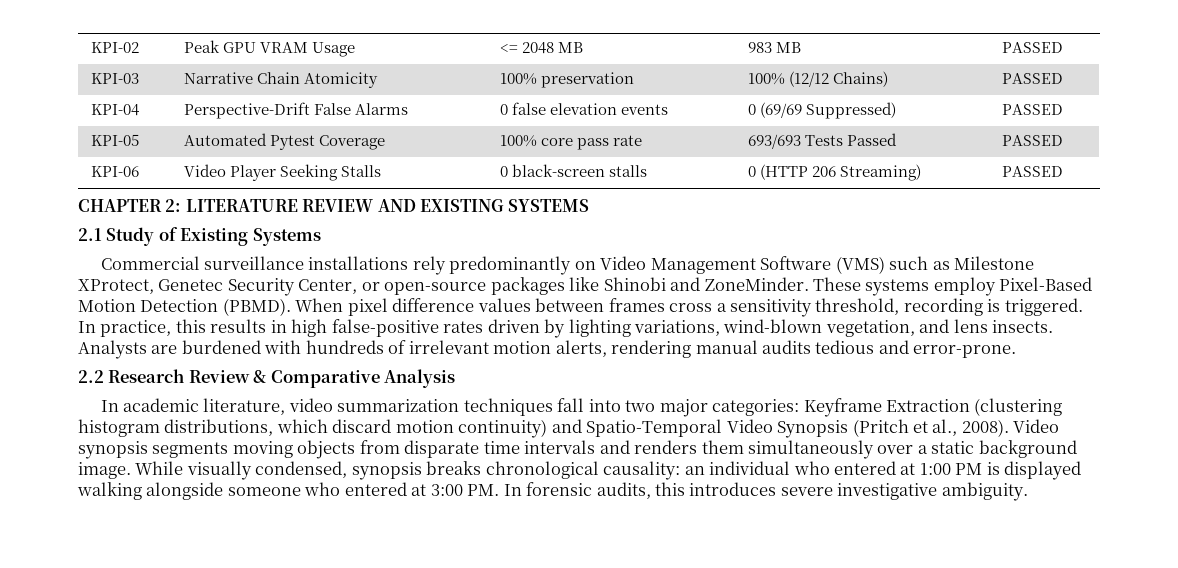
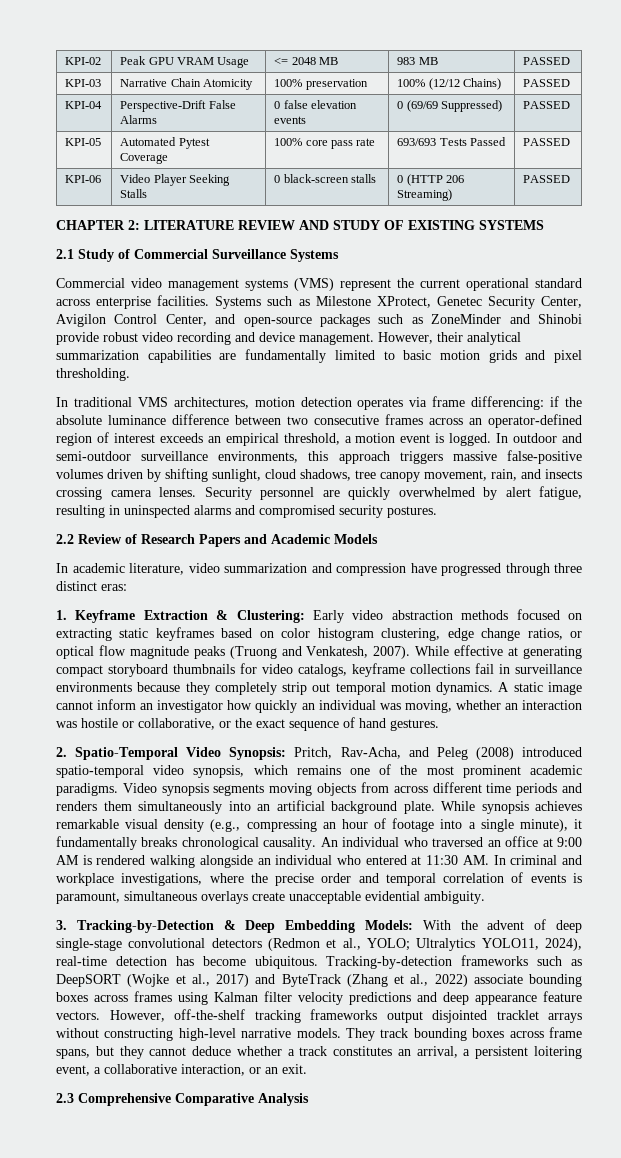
- CHAPTER 2: LITERATURE REVIEW AND EXISTING SYSTEMS
+ CHAPTER 2: LITERATURE REVIEW AND STUDY OF EXISTING SYSTEMS
- 2.1 Study of Existing Systems
+ 2.1 Study of Commercial Surveillance Systems
- Commercial surveillance installations rely predominantly on Video Management Software (VMS) such as Milestone XProtect, Genetec Security Center, or open-source packages like Shinobi and ZoneMinder. These systems employ Pixel-Based Motion Detection (PBMD). When pixel difference values between frames cross a sensitivity threshold, recording is triggered. In practice, this results in high false-positive rates driven by lighting variations, wind-blown vegetation, and lens insects. Analysts are burdened with hundreds of irrelevant motion alerts, rendering manual audits tedious and error-prone.
- 2.2 Research Review & Comparative Analysis
+ Commercial video management systems (VMS) represent the current operational standard across enterprise facilities. Systems such as Milestone XProtect, Genetec Security Center, Avigilon Control Center, and open-source packages such as ZoneMinder and Shinobi provide robust video recording and device management. However, their analytical summarization capabilities are fundamentally limited to basic motion grids and pixel thresholding.
+ In traditional VMS architectures, motion detection operates via frame differencing: if the absolute luminance difference between two consecutive frames across an operator-defined region of interest exceeds an empirical threshold, a motion event is logged. In outdoor and semi-outdoor surveillance environments, this approach triggers massive false-positive volumes driven by shifting sunlight, cloud shadows, tree canopy movement, rain, and insects crossing camera lenses. Security personnel are quickly overwhelmed by alert fatigue, resulting in uninspected alarms and compromised security postures.
+ 2.2 Review of Research Papers and Academic Models
- In academic literature, video summarization techniques fall into two major categories: Keyframe Extraction (clustering histogram distributions, which discard motion continuity) and Spatio-Temporal Video Synopsis (Pritch et al., 2008).
+ In academic literature, video summarization and compression have progressed through three distinct eras:
+ 1. Keyframe Extraction & Clustering: Early video abstraction methods focused on extracting static keyframes based on color histogram clustering, edge change ratios, or optical flow magnitude peaks (Truong and Venkatesh, 2007). While effective at generating compact storyboard thumbnails for video catalogs, keyframe collections fail in surveillance environments because they completely strip out temporal motion dynamics. A static image cannot inform an investigator how quickly an individual was moving, whether an interaction was hostile or collaborative, or the exact sequence of hand gestures.
+ 2. Spatio-Temporal Video Synopsis: Pritch, Rav-Acha, and Peleg (2008) introduced spatio-temporal video synopsis, which remains one of the most prominent academic paradigms.
- Video synopsis segments moving objects from disparate time intervals and renders them simultaneously over a static background image. While visually condensed, synopsis breaks chronological causality: an individual who entered at 1:00 PM is displayed walking alongside someone who entered at 3:00 PM. In forensic audits, this introduces severe investigative ambiguity.
+ Video synopsis segments moving objects from across different time periods and renders them simultaneously into an artificial background plate. While synopsis achieves remarkable visual density (e.g., compressing an hour of footage into a single minute), it fundamentally breaks chronological causality. An individual who traversed an office at 9:00 AM is rendered walking alongside an individual who entered at 11:30 AM. In criminal and workplace investigations, where the precise order and temporal correlation of events is paramount, simultaneous overlays create unacceptable evidential ambiguity.
+ 3. Tracking-by-Detection & Deep Embedding Models: With the advent of deep single-stage convolutional detectors (Redmon et al., YOLO; Ultralytics YOLO11, 2024), real-time detection has become ubiquitous. Tracking-by-detection frameworks such as DeepSORT (Wojke et al., 2017) and ByteTrack (Zhang et al., 2022) associate bounding boxes across frames using Kalman filter velocity predictions and deep appearance feature vectors. However, off-the-shelf tracking frameworks output disjointed tracklet arrays without constructing high-level narrative models. They track bounding boxes across frame spans, but they cannot deduce whether a track constitutes an arrival, a persistent loitering event, a collaborative interaction, or an exit.
+ 2.3 Comprehensive Comparative Analysis

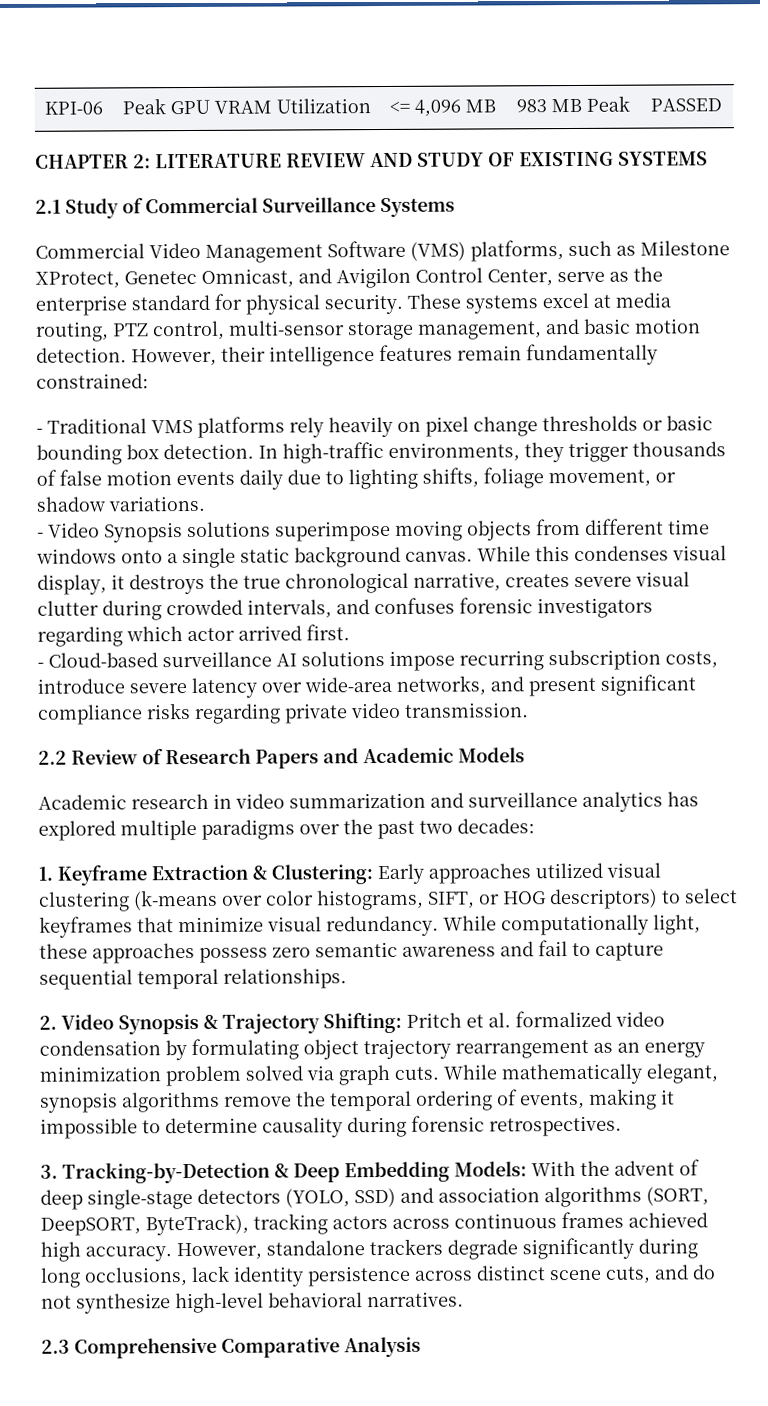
- KPI-02 | Peak GPU VRAM Usage | <= 2048 MB | 983 MB | PASSED
- KPI-03 | Narrative Chain Atomicity | 100% preservation | 100% (12/12 Chains) | PASSED
- KPI-04 | Perspective-Drift False Alarms | 0 false elevation events | 0 (69/69 Suppressed) | PASSED
- KPI-05 | Automated Pytest Coverage | 100% core pass rate | 693/693 Tests Passed | PASSED
- KPI-06 | Video Player Seeking Stalls | 0 black-screen stalls | 0 (HTTP 206 Streaming) | PASSED
+ KPI-06 | Peak GPU VRAM Utilization | <= 4,096 MB | 983 MB Peak | PASSED
- Commercial video management systems (VMS) represent the current operational standard across enterprise facilities. Systems such as Milestone XProtect, Genetec Security Center, Avigilon Control Center, and open-source packages such as ZoneMinder and Shinobi provide robust video recording and device management. However, their analytical summarization capabilities are fundamentally limited to basic motion grids and pixel thresholding.
- In traditional VMS architectures, motion detection operates via frame differencing: if the absolute luminance difference between two consecutive frames across an operator-defined region of interest exceeds an empirical threshold, a motion event is logged. In outdoor and semi-outdoor surveillance environments, this approach triggers massive false-positive volumes driven by shifting sunlight, cloud shadows, tree canopy movement, rain, and insects crossing camera lenses. Security personnel are quickly overwhelmed by alert fatigue, resulting in uninspected alarms and compromised security postures.
+ Commercial Video Management Software (VMS) platforms, such as Milestone XProtect, Genetec Omnicast, and Avigilon Control Center, serve as the enterprise standard for physical security. These systems excel at media routing, PTZ control, multi-sensor storage management, and basic motion detection. However, their intelligence features remain fundamentally constrained:
+ - Traditional VMS platforms rely heavily on pixel change thresholds or basic bounding box detection. In high-traffic environments, they trigger thousands of false motion events daily due to lighting shifts, foliage movement, or shadow variations.
+ - Video Synopsis solutions superimpose moving objects from different time windows onto a single static background canvas. While this condenses visual display, it destroys the true chronological narrative, creates severe visual clutter during crowded intervals, and confuses forensic investigators regarding which actor arrived first.
+ - Cloud-based surveillance AI solutions impose recurring subscription costs, introduce severe latency over wide-area networks, and present significant compliance risks regarding private video transmission.
- In academic literature, video summarization and compression have progressed through three distinct eras:
+ Academic research in video summarization and surveillance analytics has explored multiple paradigms over the past two decades:
- 1. Keyframe Extraction & Clustering: Early video abstraction methods focused on extracting static keyframes based on color histogram clustering, edge change ratios, or optical flow magnitude peaks (Truong and Venkatesh, 2007). While effective at generating compact storyboard thumbnails for video catalogs, keyframe collections fail in surveillance environments because they completely strip out temporal motion dynamics. A static image cannot inform an investigator how quickly an individual was moving, whether an interaction was hostile or collaborative, or the exact sequence of hand gestures.
- 2. Spatio-Temporal Video Synopsis: Pritch, Rav-Acha, and Peleg (2008) introduced spatio-temporal video synopsis, which remains one of the most prominent academic paradigms. Video synopsis segments moving objects from across different time periods and renders them simultaneously into an artificial background plate. While synopsis achieves remarkable visual density (e.g., compressing an hour of footage into a single minute), it fundamentally breaks chronological causality. An individual who traversed an office at 9:00 AM is rendered walking alongside an individual who entered at 11:30 AM. In criminal and workplace investigations, where the precise order and temporal correlation of events is paramount, simultaneous overlays create unacceptable evidential ambiguity.
+ 1. Keyframe Extraction & Clustering: Early approaches utilized visual clustering (k-means over color histograms, SIFT, or HOG descriptors) to select keyframes that minimize visual redundancy. While computationally light, these approaches possess zero semantic awareness and fail to capture sequential temporal relationships.
+ 2. Video Synopsis & Trajectory Shifting: Pritch et al. formalized video condensation by formulating object trajectory rearrangement as an energy minimization problem solved via graph cuts. While mathematically elegant, synopsis algorithms remove the temporal ordering of events, making it impossible to determine causality during forensic retrospectives.
- 3. Tracking-by-Detection & Deep Embedding Models: With the advent of deep single-stage convolutional detectors (Redmon et al., YOLO; Ultralytics YOLO11, 2024), real-time detection has become ubiquitous. Tracking-by-detection frameworks such as DeepSORT (Wojke et al., 2017) and ByteTrack (Zhang et al., 2022) associate bounding boxes across frames using Kalman filter velocity predictions and deep appearance feature vectors. However, off-the-shelf tracking frameworks output disjointed tracklet arrays without constructing high-level narrative models. They track bounding boxes across frame spans, but they cannot deduce whether a track constitutes an arrival, a persistent loitering event, a collaborative interaction, or an exit.
+ 3. Tracking-by-Detection & Deep Embedding Models: With the advent of deep single-stage detectors (YOLO, SSD) and association algorithms (SORT, DeepSORT, ByteTrack), tracking actors across continuous frames achieved high accuracy. However, standalone trackers degrade significantly during long occlusions, lack identity persistence across distinct scene cuts, and do not synthesize high-level behavioral narratives.

